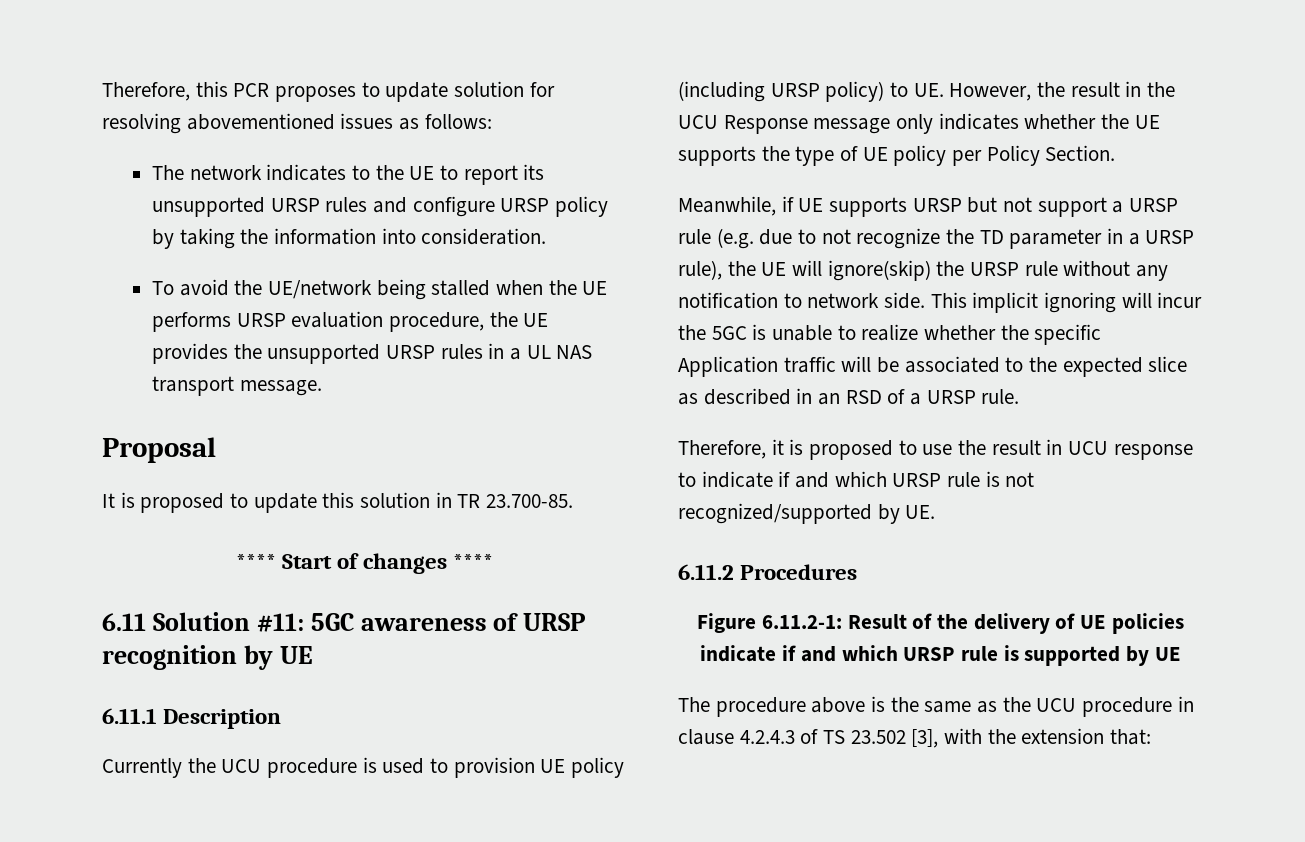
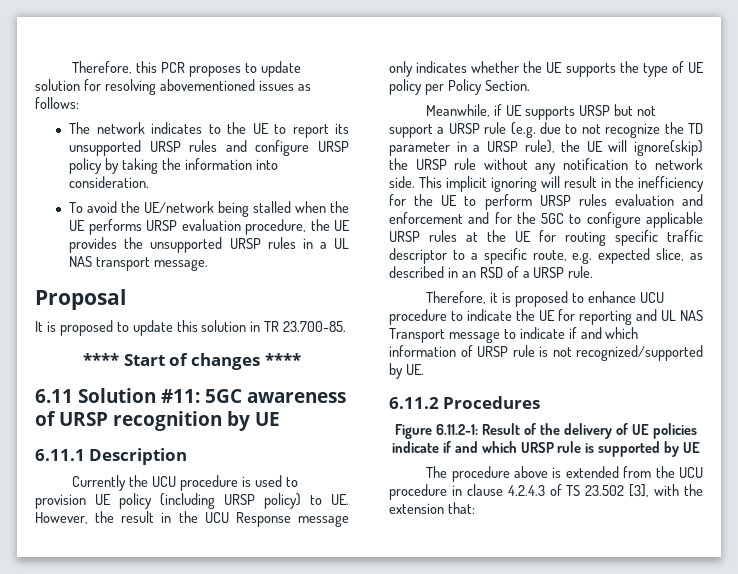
- This implicit ignoring will incur the 5GC is unable to realize whether the specific Application traffic will be associated to the expected slice as described in an RSD of a URSP rule.
+ This implicit ignoring will result in the inefficiency for the UE to perform URSP rules evaluation and enforcement and for the 5GC to configure applicable URSP rules at the UE for routing specific traffic descriptor to a specific route, e.g. expected slice, as described in an RSD of a URSP rule.
- Therefore, it is proposed to use the result in UCU response to indicate if and which URSP rule is not recognized/supported by UE.
+ Therefore, it is proposed to enhance UCU procedure to indicate the UE for reporting and UL NAS Transport message to indicate if and which information of URSP rule is not recognized/supported by UE.
- The procedure above is the same as the UCU procedure in clause 4.2.4.3 of TS 23.502 [3], with the extension that:
+ The procedure above is extended from the UCU procedure in clause 4.2.4.3 of TS 23.502 [3], with the extension that:

